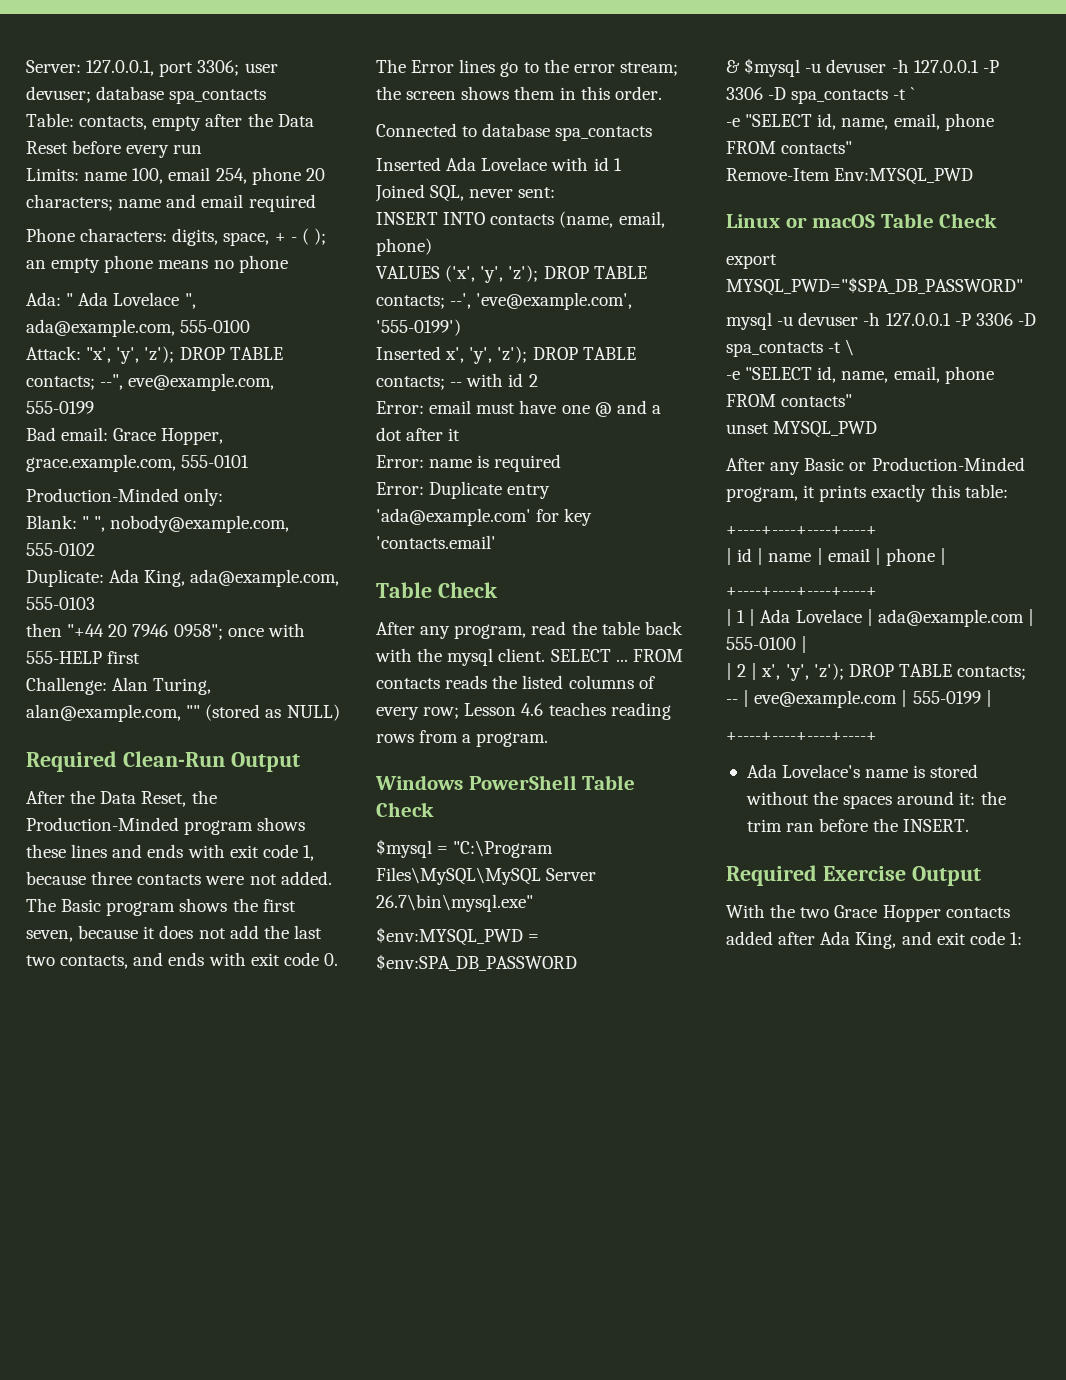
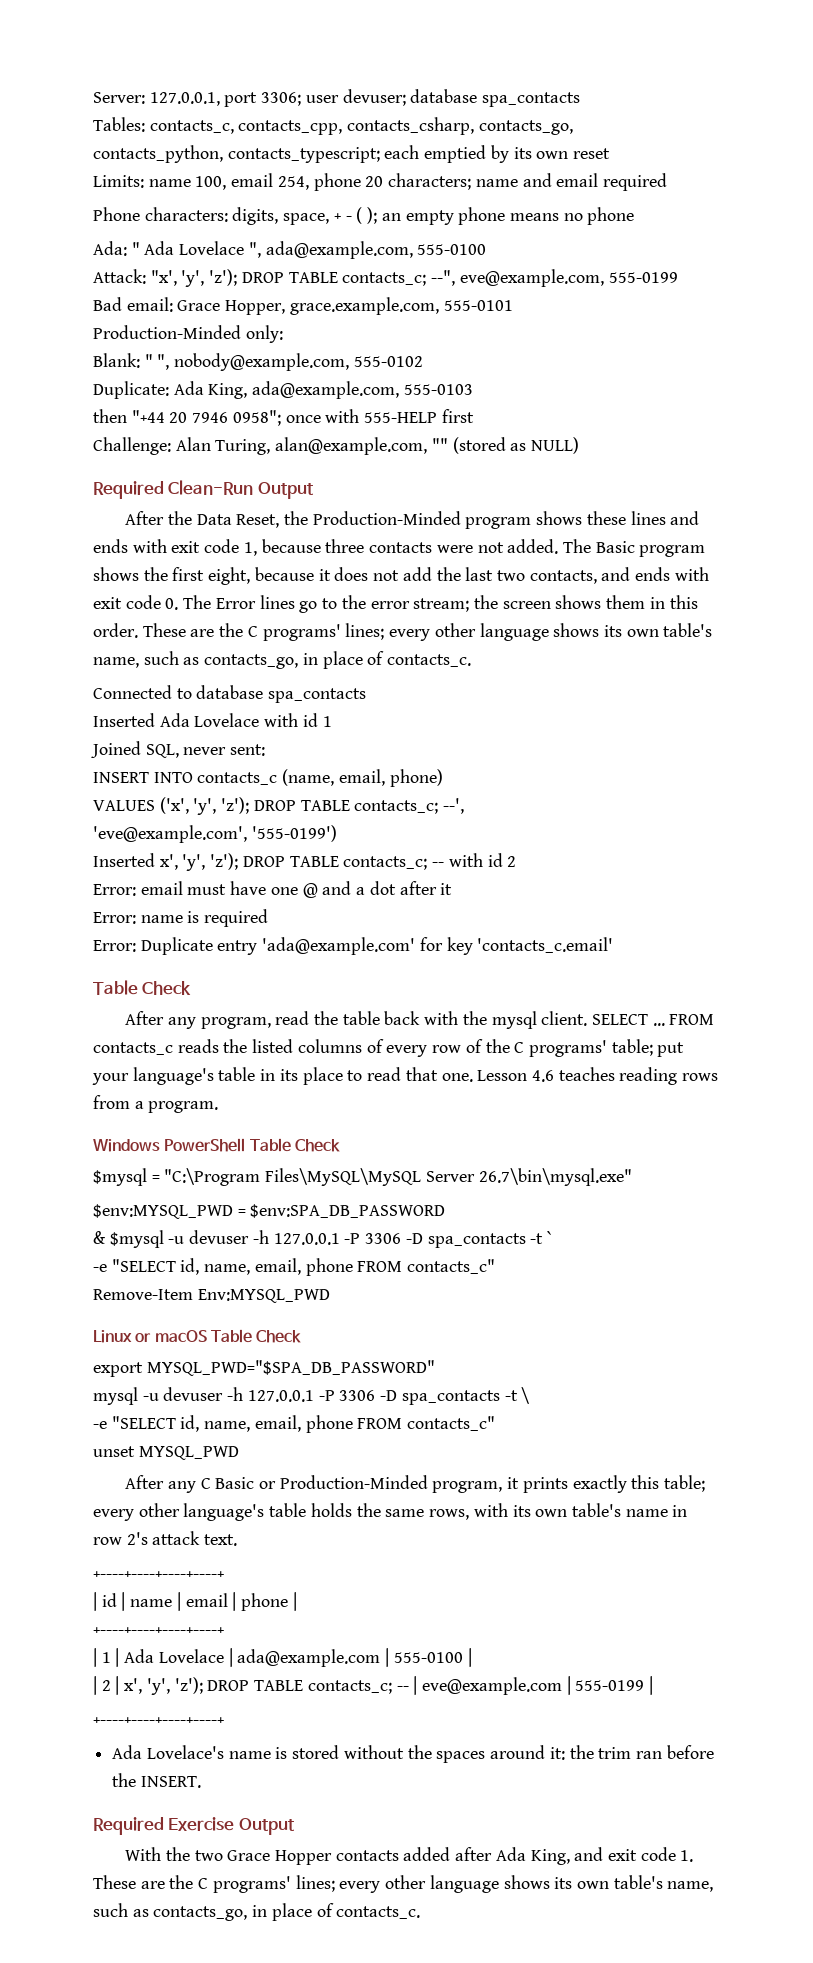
- Table: contacts, empty after the Data Reset before every run
+ Tables: contacts_c, contacts_cpp, contacts_csharp, contacts_go,
+ contacts_python, contacts_typescript; each emptied by its own reset
- Attack: "x', 'y', 'z'); DROP TABLE contacts; --", eve@example.com, 555-0199
+ Attack: "x', 'y', 'z'); DROP TABLE contacts_c; --", eve@example.com, 555-0199
- The Basic program shows the first seven, because it does not add the last two contacts, and ends with exit code 0. The Error lines go to the error stream; the screen shows them in this order.
+ The Basic program shows the first eight, because it does not add the last two contacts, and ends with exit code 0. The Error lines go to the error stream; the screen shows them in this order. These are the C programs' lines; every other language shows its own table's name, such as contacts_go, in place of contacts_c.
- INSERT INTO contacts (name, email, phone)
+ INSERT INTO contacts_c (name, email, phone)
- VALUES ('x', 'y', 'z'); DROP TABLE contacts; --', 'eve@example.com', '555-0199')
+ VALUES ('x', 'y', 'z'); DROP TABLE contacts_c; --',
+ 'eve@example.com', '555-0199')
- Inserted x', 'y', 'z'); DROP TABLE contacts; -- with id 2
+ Inserted x', 'y', 'z'); DROP TABLE contacts_c; -- with id 2
- Error: Duplicate entry 'ada@example.com' for key 'contacts.email'
+ Error: Duplicate entry 'ada@example.com' for key 'contacts_c.email'
- FROM contacts reads the listed columns of every row; Lesson 4.6 teaches reading rows from a program.
+ FROM contacts_c reads the listed columns of every row of the C programs' table; put your language's table in its place to read that one. Lesson 4.6 teaches reading rows from a program.
  & $mysql -u devuser -h 127.0.0.1 -P 3306 -D spa_contacts -t `
- -e "SELECT id, name, email, phone FROM contacts"
+ -e "SELECT id, name, email, phone FROM contacts_c"
  mysql -u devuser -h 127.0.0.1 -P 3306 -D spa_contacts -t \
- -e "SELECT id, name, email, phone FROM contacts"
+ -e "SELECT id, name, email, phone FROM contacts_c"
- After any Basic or Production-Minded program, it prints exactly this table:
+ After any C Basic or Production-Minded program, it prints exactly this table; every other language's table holds the same rows, with its own table's name in row 2's attack text.
- | 2 | x', 'y', 'z'); DROP TABLE contacts; -- | eve@example.com | 555-0199 |
+ | 2 | x', 'y', 'z'); DROP TABLE contacts_c; -- | eve@example.com | 555-0199 |
- With the two Grace Hopper contacts added after Ada King, and exit code 1:
+ With the two Grace Hopper contacts added after Ada King, and exit code 1. These are the C programs' lines; every other language shows its own table's name, such as contacts_go, in place of contacts_c.

